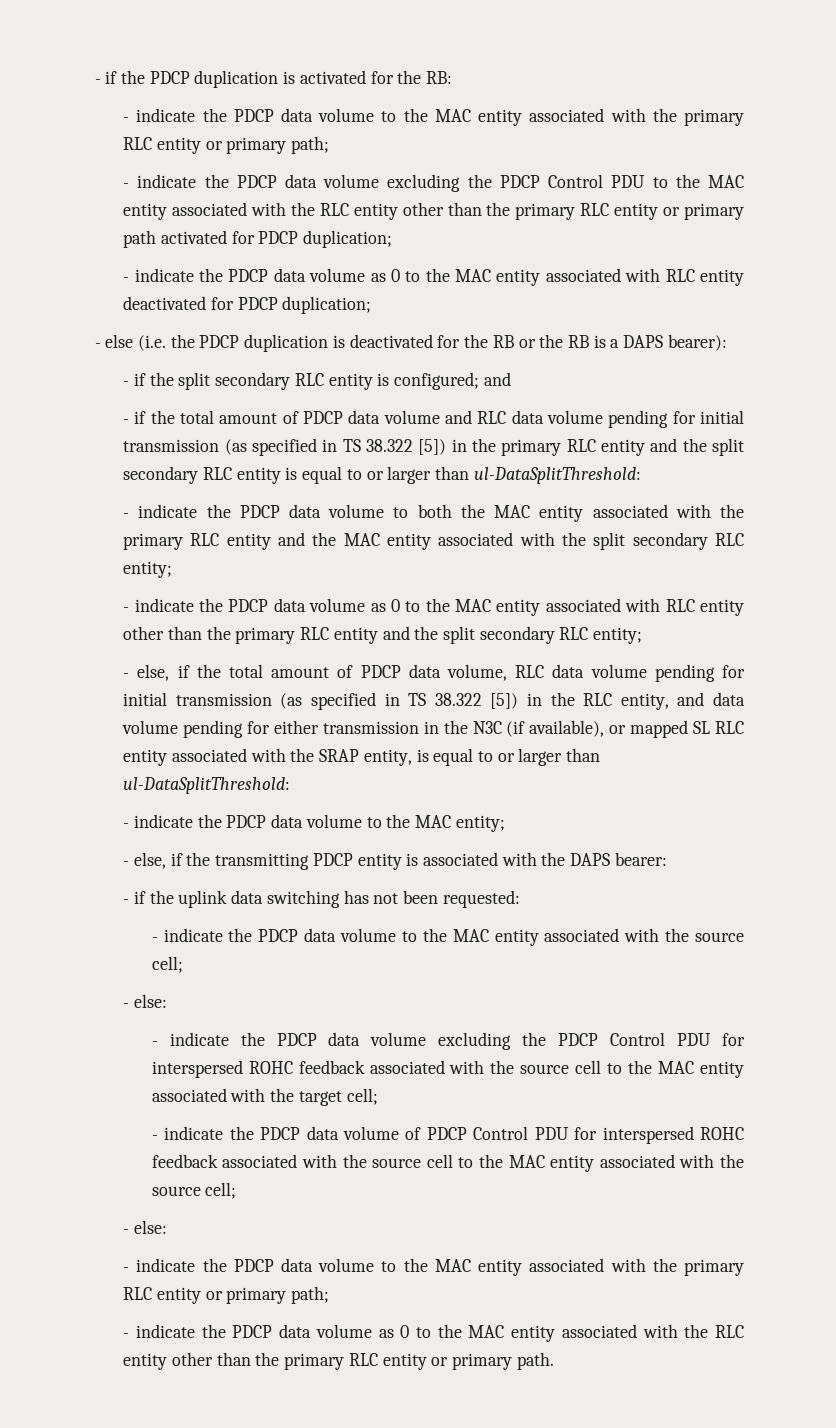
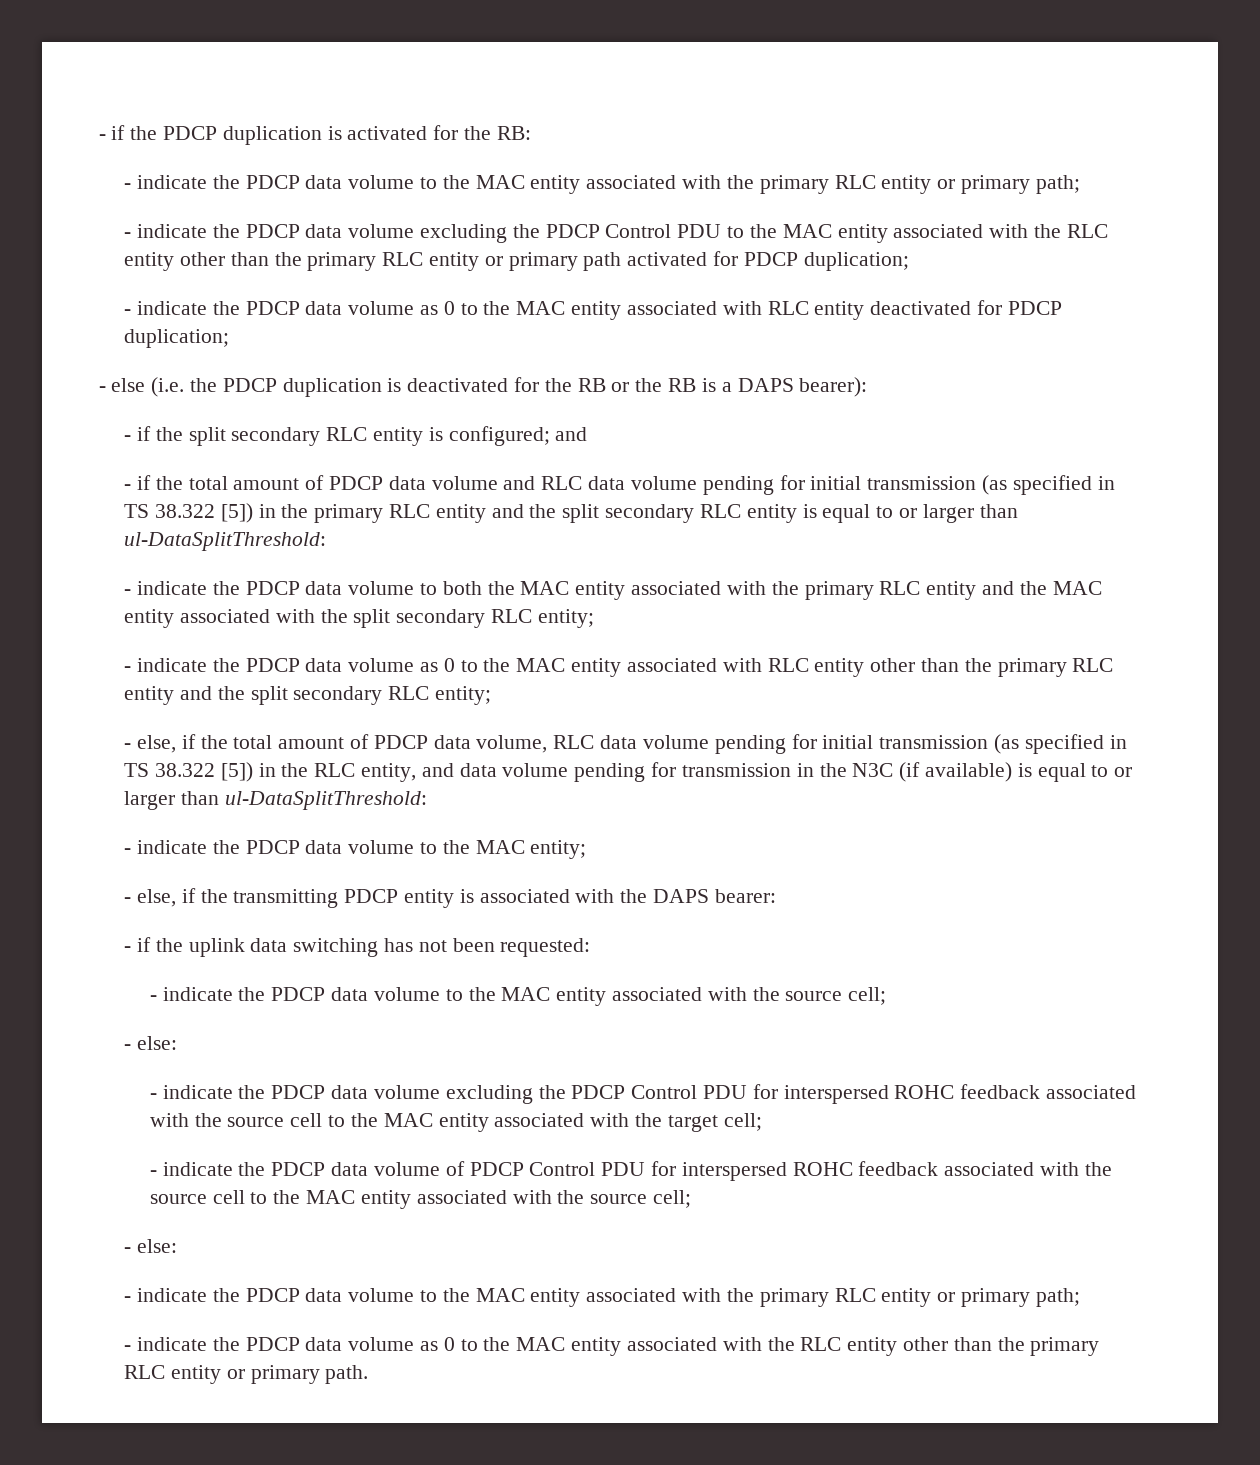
- - else, if the total amount of PDCP data volume, RLC data volume pending for initial transmission (as specified in TS 38.322 [5]) in the RLC entity, and data volume pending for either transmission in the N3C (if available), or mapped SL RLC entity associated with the SRAP entity, is equal to or larger than ul-DataSplitThreshold:
+ - else, if the total amount of PDCP data volume, RLC data volume pending for initial transmission (as specified in TS 38.322 [5]) in the RLC entity, and data volume pending for transmission in the N3C (if available) is equal to or larger than ul-DataSplitThreshold:

